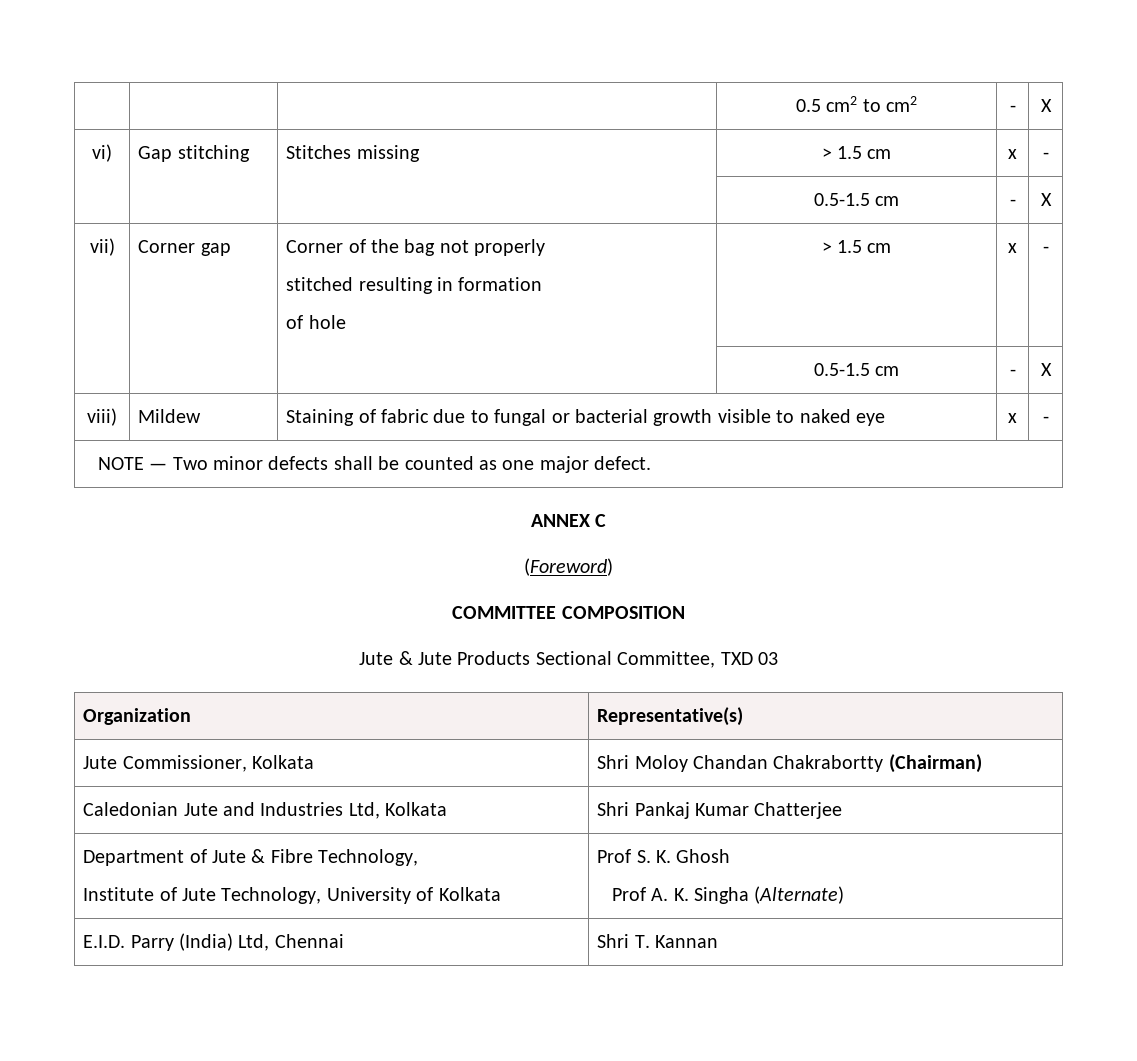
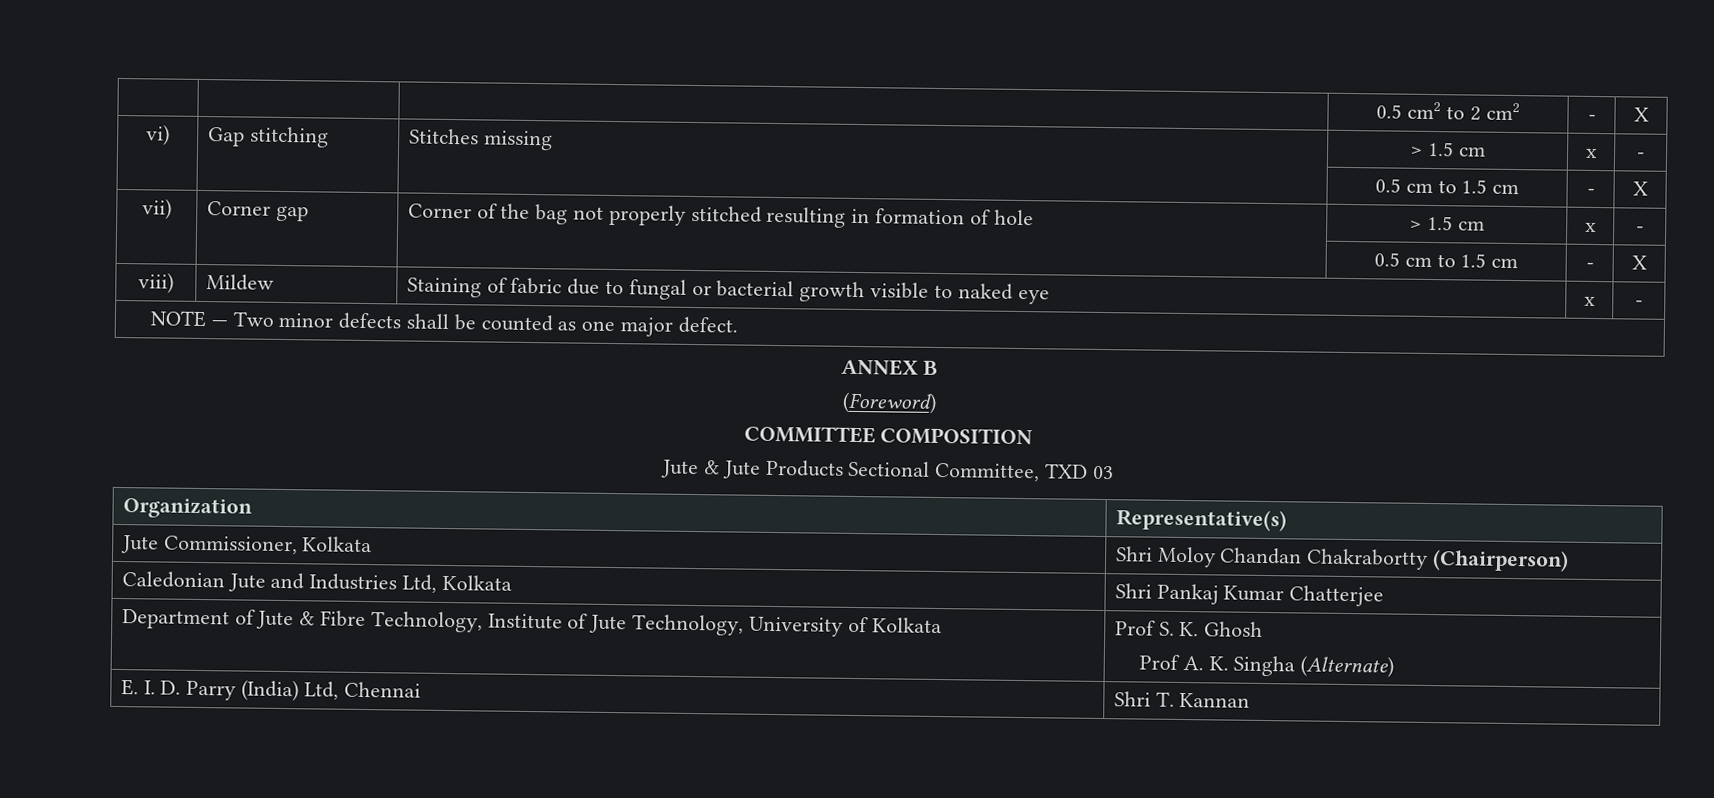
- | | | 0.5 cm2 to cm2 | - | X
+ | | | 0.5 cm2 to 2 cm2 | - | X
  vi) | Gap stitching | Stitches missing | > 1.5 cm | x | -
- | | | 0.5-1.5 cm | - | X
+ | | | 0.5 cm to 1.5 cm | - | X
- vii) | Corner gap | Corner of the bag not properly
- stitched resulting in formation
- of hole | > 1.5 cm | x | -
- | | | 0.5-1.5 cm | - | X
+ vii) | Corner gap | Corner of the bag not properly stitched resulting in formation of hole | > 1.5 cm | x | -
+ | | | 0.5 cm to 1.5 cm | - | X
- ANNEX C
+ ANNEX B
- Jute Commissioner, Kolkata | Shri Moloy Chandan Chakrabortty (Chairman)
+ Jute Commissioner, Kolkata | Shri Moloy Chandan Chakrabortty (Chairperson)
- Department of Jute & Fibre Technology,
- Institute of Jute Technology, University of Kolkata | Prof S. K. Ghosh
+ Department of Jute & Fibre Technology, Institute of Jute Technology, University of Kolkata | Prof S. K. Ghosh
- E.I.D. Parry (India) Ltd, Chennai | Shri T. Kannan
+ E. I. D. Parry (India) Ltd, Chennai | Shri T. Kannan

